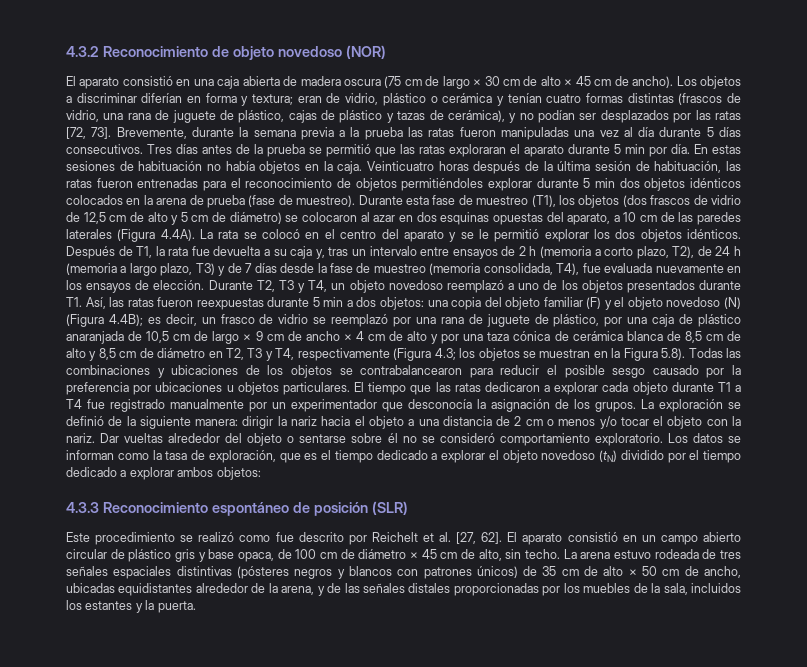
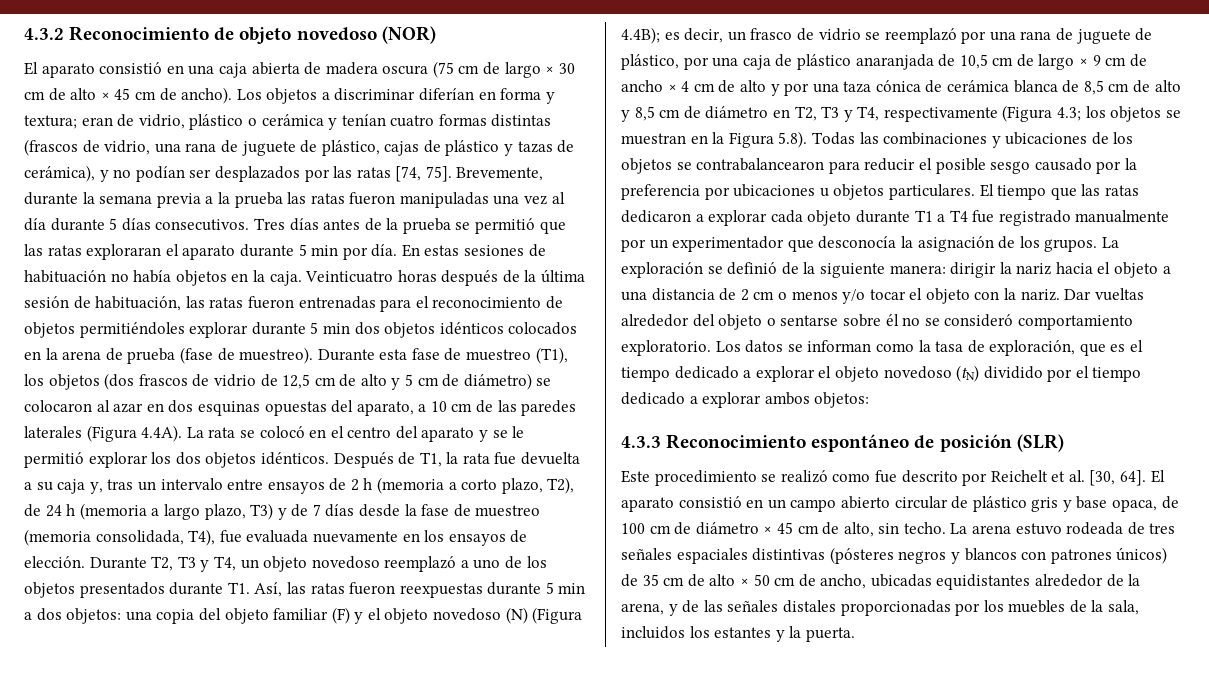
- Los objetos a discriminar diferían en forma y textura; eran de vidrio, plástico o cerámica y tenían cuatro formas distintas (frascos de vidrio, una rana de juguete de plástico, cajas de plástico y tazas de cerámica), y no podían ser desplazados por las ratas [72, 73].
+ Los objetos a discriminar diferían en forma y textura; eran de vidrio, plástico o cerámica y tenían cuatro formas distintas (frascos de vidrio, una rana de juguete de plástico, cajas de plástico y tazas de cerámica), y no podían ser desplazados por las ratas [74, 75].
- Este procedimiento se realizó como fue descrito por Reichelt et al. [27, 62].
+ Este procedimiento se realizó como fue descrito por Reichelt et al. [30, 64].

